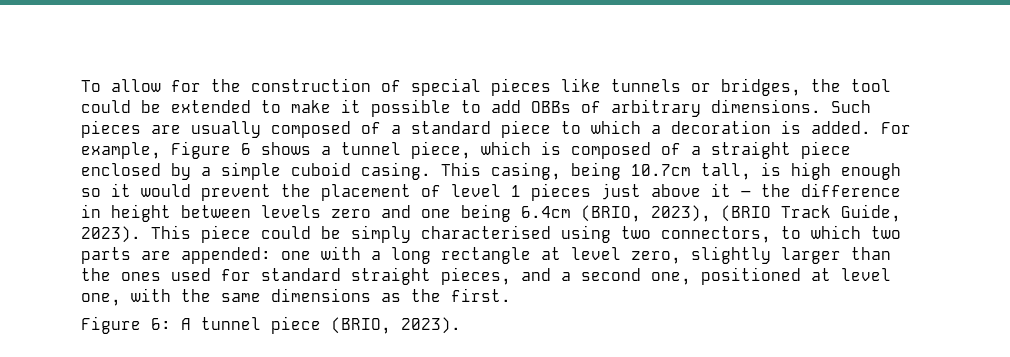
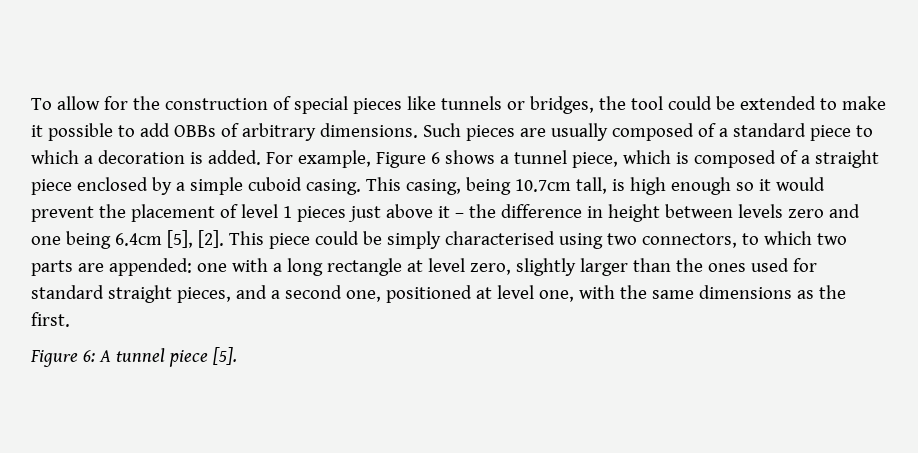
- This casing, being 10.7cm tall, is high enough so it would prevent the placement of level 1 pieces just above it – the difference in height between levels zero and one being 6.4cm (BRIO, 2023), (BRIO Track Guide, 2023).
+ This casing, being 10.7cm tall, is high enough so it would prevent the placement of level 1 pieces just above it – the difference in height between levels zero and one being 6.4cm [5], [2].
- Figure 6: A tunnel piece (BRIO, 2023).
+ Figure 6: A tunnel piece [5].

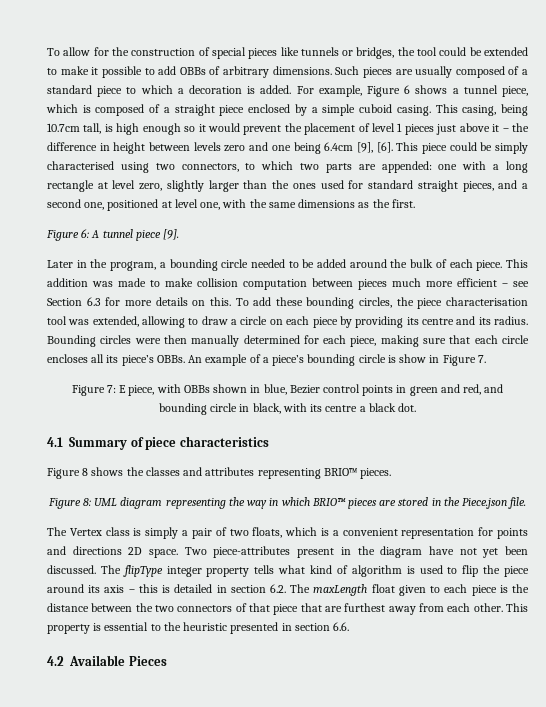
- This casing, being 10.7cm tall, is high enough so it would prevent the placement of level 1 pieces just above it – the difference in height between levels zero and one being 6.4cm [5], [2].
+ This casing, being 10.7cm tall, is high enough so it would prevent the placement of level 1 pieces just above it – the difference in height between levels zero and one being 6.4cm [9], [6].
- Figure 6: A tunnel piece [5].
+ Figure 6: A tunnel piece [9].
+ Later in the program, a bounding circle needed to be added around the bulk of each piece. This addition was made to make collision computation between pieces much more efficient – see Section 6.3 for more details on this. To add these bounding circles, the piece characterisation tool was extended, allowing to draw a circle on each piece by providing its centre and its radius. Bounding circles were then manually determined for each piece, making sure that each circle encloses all its piece’s OBBs. An example of a piece’s bounding circle is show in Figure 7.
+ Figure 7: E piece, with OBBs shown in blue, Bezier control points in green and red, and bounding circle in black, with its centre a black dot.
+ 4.1 Summary of piece characteristics
+ Figure 8 shows the classes and attributes representing BRIO™ pieces.
+ Figure 8: UML diagram representing the way in which BRIO™ pieces are stored in the Piece.json file.
+ The Vertex class is simply a pair of two floats, which is a convenient representation for points and directions 2D space. Two piece-attributes present in the diagram have not yet been discussed. The flipType integer property tells what kind of algorithm is used to flip the piece around its axis – this is detailed in section 6.2. The maxLength float given to each piece is the distance between the two connectors of that piece that are furthest away from each other. This property is essential to the heuristic presented in section 6.6.
+ 4.2 Available Pieces

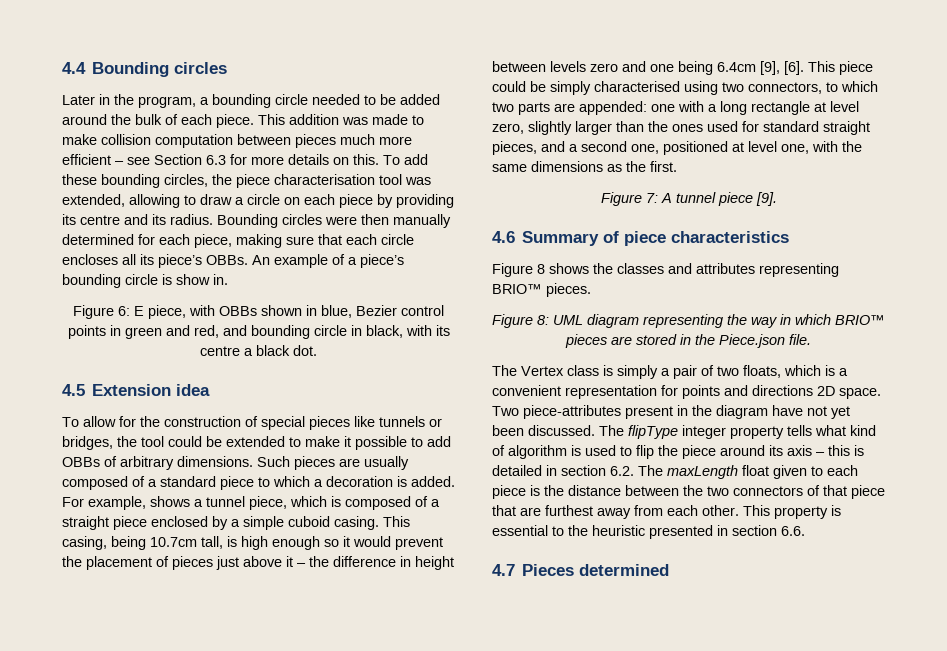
- To allow for the construction of special pieces like tunnels or bridges, the tool could be extended to make it possible to add OBBs of arbitrary dimensions. Such pieces are usually composed of a standard piece to which a decoration is added. For example, Figure 6 shows a tunnel piece, which is composed of a straight piece enclosed by a simple cuboid casing. This casing, being 10.7cm tall, is high enough so it would prevent the placement of level 1 pieces just above it – the difference in height between levels zero and one being 6.4cm [9], [6]. This piece could be simply characterised using two connectors, to which two parts are appended: one with a long rectangle at level zero, slightly larger than the ones used for standard straight pieces, and a second one, positioned at level one, with the same dimensions as the first.
- Figure 6: A tunnel piece [9].
+ 4.4 Bounding circles
- An example of a piece’s bounding circle is show in Figure 7.
- Figure 7: E piece, with OBBs shown in blue, Bezier control points in green and red, and bounding circle in black, with its centre a black dot.
+ An example of a piece’s bounding circle is show in.
+ Figure 6: E piece, with OBBs shown in blue, Bezier control points in green and red, and bounding circle in black, with its centre a black dot.
- 4.1 Summary of piece characteristics
+ 4.5 Extension idea
+ To allow for the construction of special pieces like tunnels or bridges, the tool could be extended to make it possible to add OBBs of arbitrary dimensions. Such pieces are usually composed of a standard piece to which a decoration is added. For example, shows a tunnel piece, which is composed of a straight piece enclosed by a simple cuboid casing. This casing, being 10.7cm tall, is high enough so it would prevent the placement of pieces just above it – the difference in height between levels zero and one being 6.4cm [9], [6]. This piece could be simply characterised using two connectors, to which two parts are appended: one with a long rectangle at level zero, slightly larger than the ones used for standard straight pieces, and a second one, positioned at level one, with the same dimensions as the first.
+ Figure 7: A tunnel piece [9].
+ 4.6 Summary of piece characteristics
- 4.2 Available Pieces
+ 4.7 Pieces determined

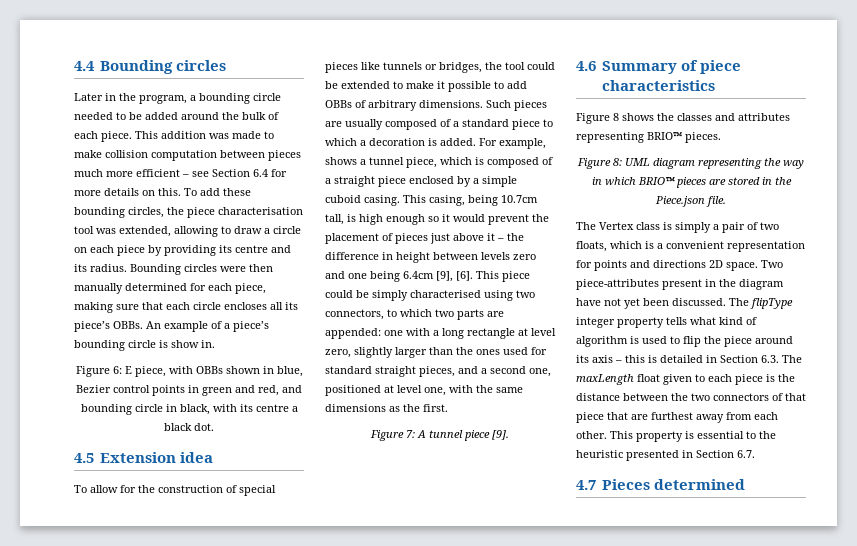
- This addition was made to make collision computation between pieces much more efficient – see Section 6.3 for more details on this.
+ This addition was made to make collision computation between pieces much more efficient – see Section 6.4 for more details on this.
- The flipType integer property tells what kind of algorithm is used to flip the piece around its axis – this is detailed in section 6.2. The maxLength float given to each piece is the distance between the two connectors of that piece that are furthest away from each other.
+ The flipType integer property tells what kind of algorithm is used to flip the piece around its axis – this is detailed in Section 6.3. The maxLength float given to each piece is the distance between the two connectors of that piece that are furthest away from each other.
- This property is essential to the heuristic presented in section 6.6.
+ This property is essential to the heuristic presented in Section 6.7.

